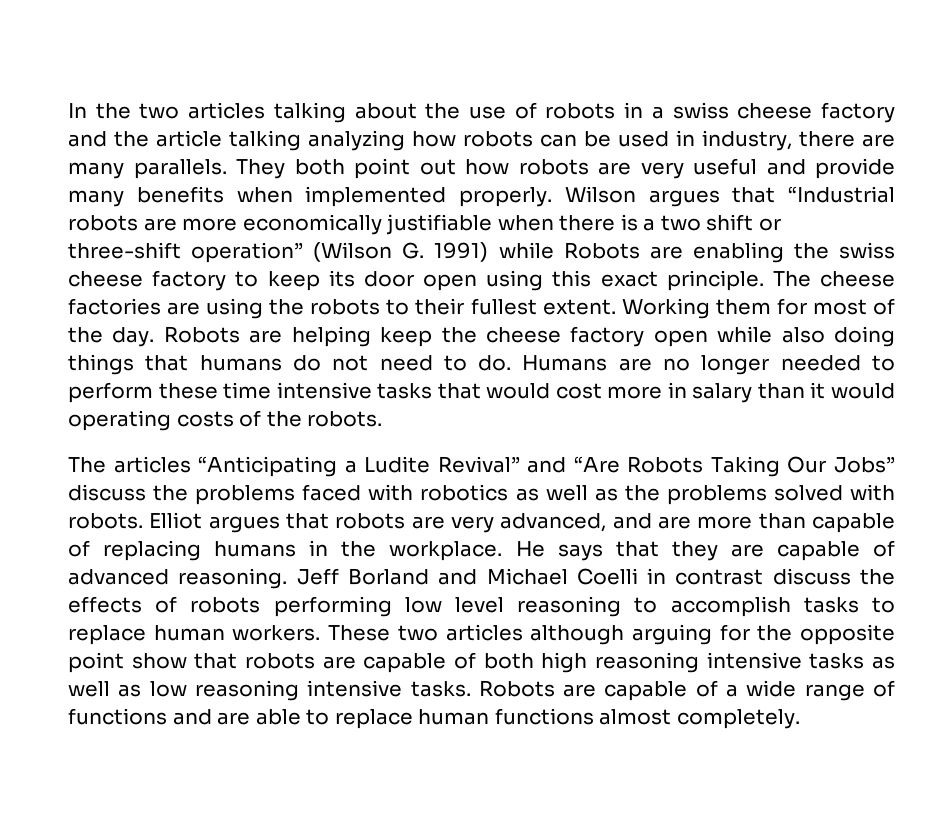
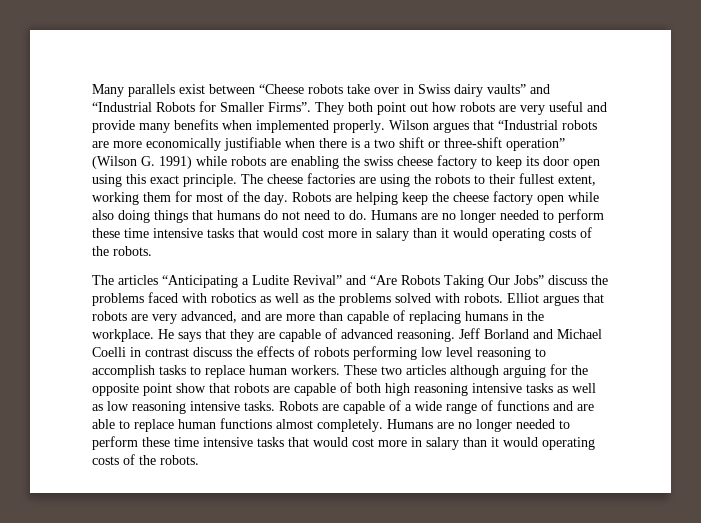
- In the two articles talking about the use of robots in a swiss cheese factory and the article talking analyzing how robots can be used in industry, there are many parallels.
+ Many parallels exist between “Cheese robots take over in Swiss dairy vaults” and “Industrial Robots for Smaller Firms”.
- Wilson argues that “Industrial robots are more economically justifiable when there is a two shift or three-shift operation” (Wilson G. 1991) while Robots are enabling the swiss cheese factory to keep its door open using this exact principle.
+ Wilson argues that “Industrial robots are more economically justifiable when there is a two shift or three-shift operation” (Wilson G. 1991) while robots are enabling the swiss cheese factory to keep its door open using this exact principle.
- The cheese factories are using the robots to their fullest extent. Working them for most of the day.
+ The cheese factories are using the robots to their fullest extent, working them for most of the day.
- Robots are capable of a wide range of functions and are able to replace human functions almost completely.
+ Robots are capable of a wide range of functions and are able to replace human functions almost completely. Humans are no longer needed to perform these time intensive tasks that would cost more in salary than it would operating costs of the robots.

